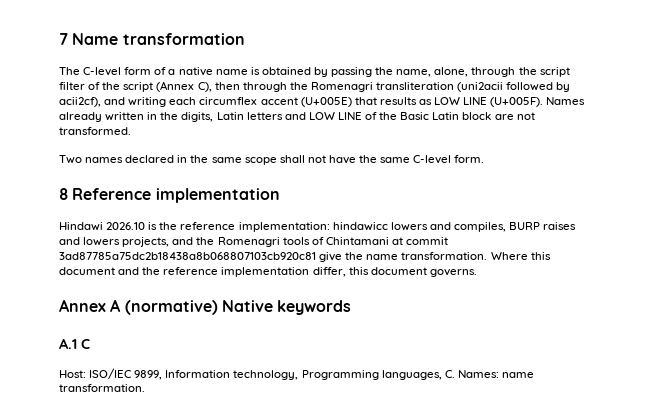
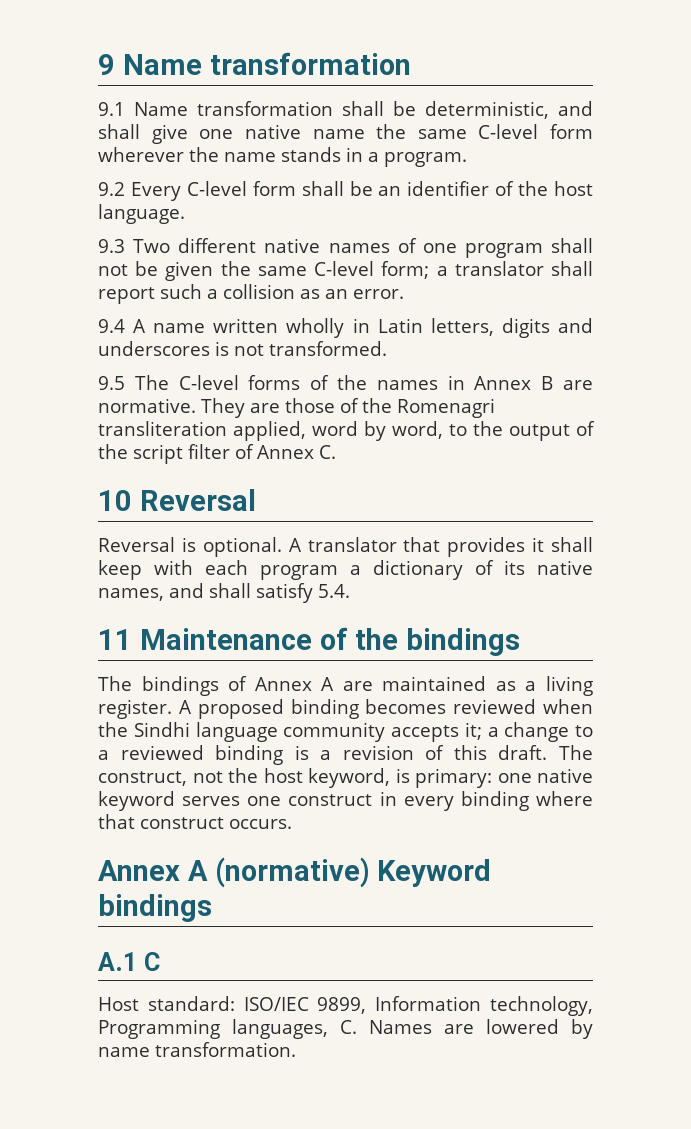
- 7 Name transformation
+ 9 Name transformation
- The C-level form of a native name is obtained by passing the name, alone, through the script filter of the script (Annex C), then through the Romenagri transliteration (uni2acii followed by acii2cf), and writing each circumflex accent (U+005E) that results as LOW LINE (U+005F). Names already written in the digits, Latin letters and LOW LINE of the Basic Latin block are not transformed.
- Two names declared in the same scope shall not have the same C-level form.
- 8 Reference implementation
- Hindawi 2026.10 is the reference implementation: hindawicc lowers and compiles, BURP raises and lowers projects, and the Romenagri tools of Chintamani at commit 3ad87785a75dc2b18438a8b068807103cb920c81 give the name transformation. Where this document and the reference implementation differ, this document governs.
+ 9.1 Name transformation shall be deterministic, and shall give one native name the same C-level form wherever the name stands in a program.
+ 9.2 Every C-level form shall be an identifier of the host language.
+ 9.3 Two different native names of one program shall not be given the same C-level form; a translator shall report such a collision as an error.
+ 9.4 A name written wholly in Latin letters, digits and underscores is not transformed.
+ 9.5 The C-level forms of the names in Annex B are normative. They are those of the Romenagri transliteration applied, word by word, to the output of the script filter of Annex C.
+ 10 Reversal
+ Reversal is optional. A translator that provides it shall keep with each program a dictionary of its native names, and shall satisfy 5.4.
+ 11 Maintenance of the bindings
+ The bindings of Annex A are maintained as a living register. A proposed binding becomes reviewed when the Sindhi language community accepts it; a change to a reviewed binding is a revision of this draft. The construct, not the host keyword, is primary: one native keyword serves one construct in every binding where that construct occurs.
- Annex A (normative) Native keywords
+ Annex A (normative) Keyword bindings
- Host: ISO/IEC 9899, Information technology, Programming languages, C. Names: name transformation.
+ Host standard: ISO/IEC 9899, Information technology, Programming languages, C. Names are lowered by name transformation.

